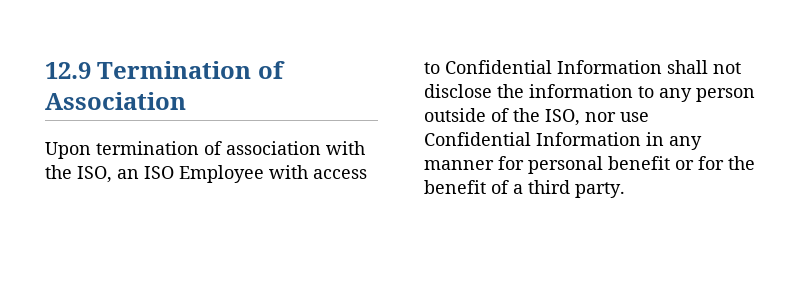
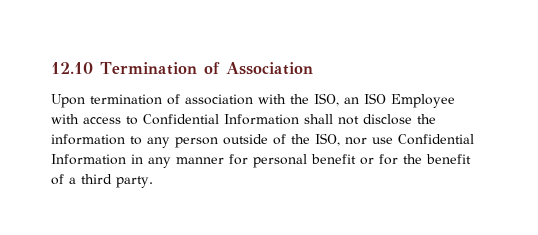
- 12.9 Termination of Association
+ 12.10 Termination of Association

